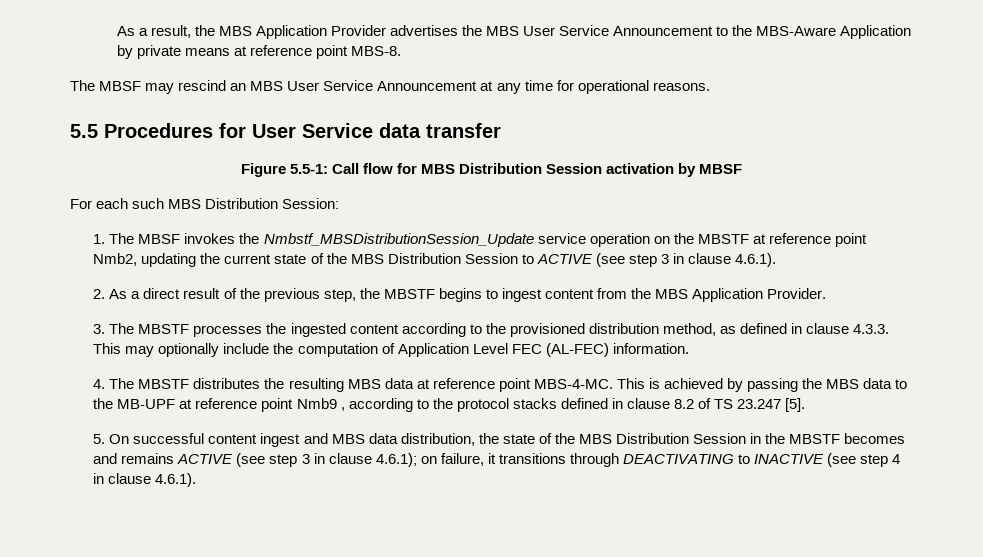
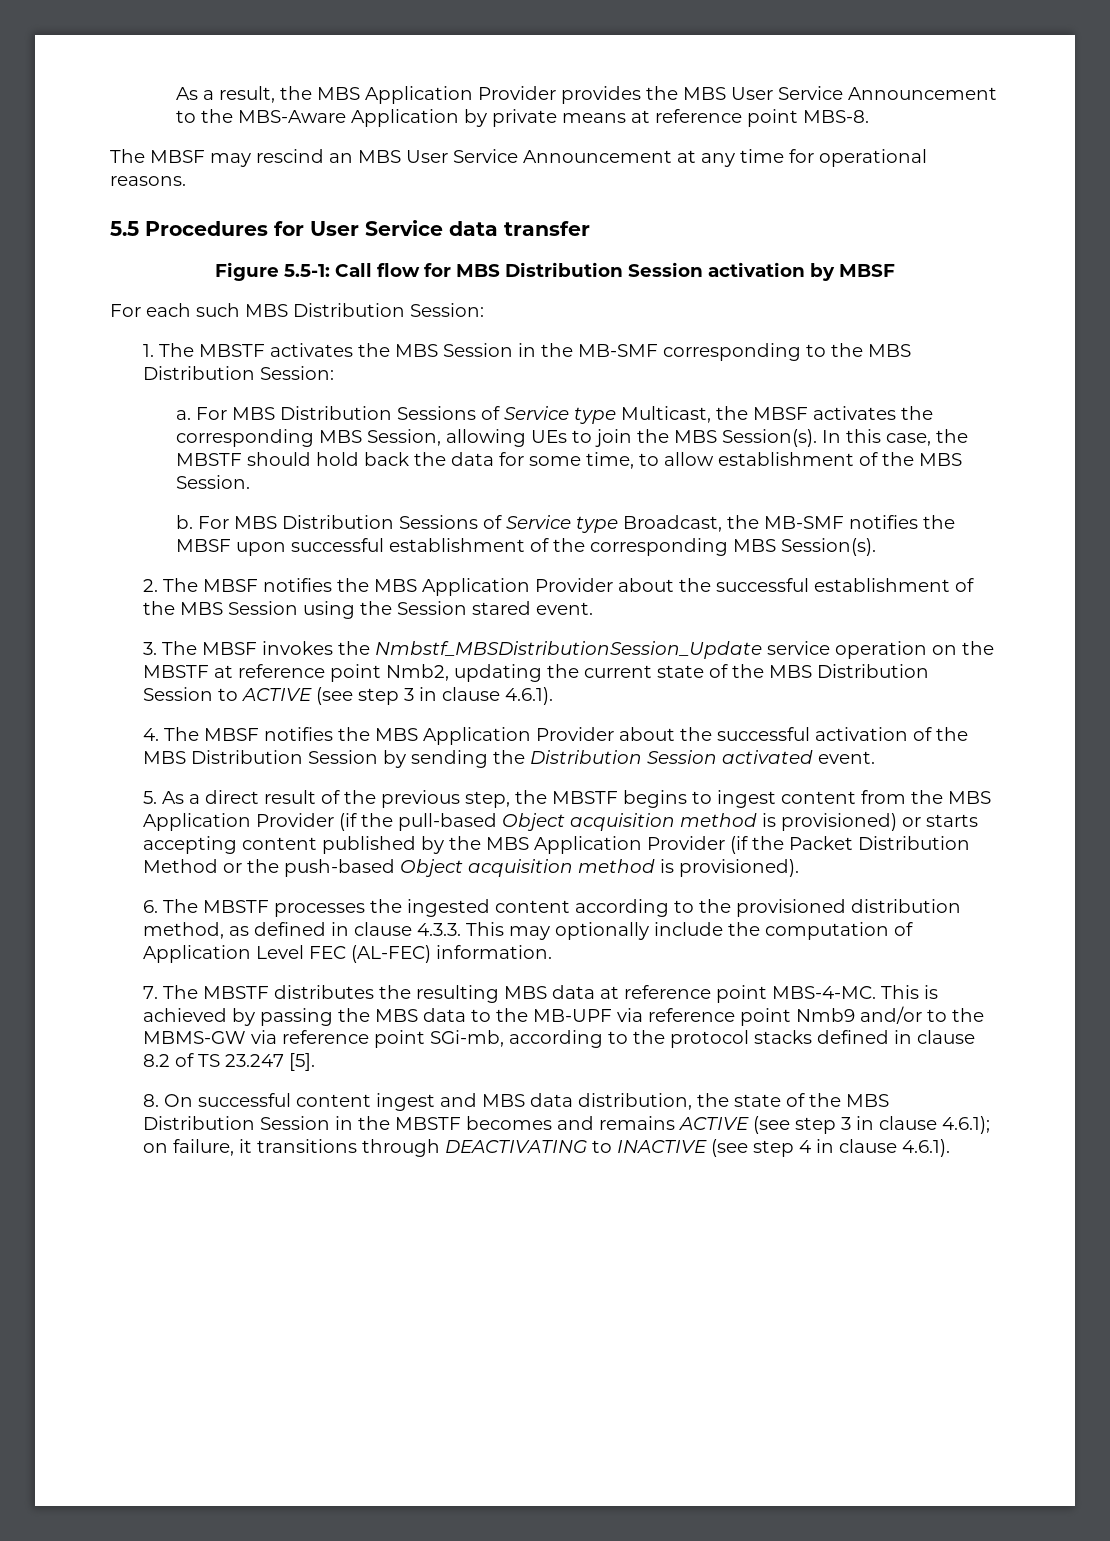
- As a result, the MBS Application Provider advertises the MBS User Service Announcement to the MBS-Aware Application by private means at reference point MBS-8.
+ As a result, the MBS Application Provider provides the MBS User Service Announcement to the MBS-Aware Application by private means at reference point MBS-8.
- 1. The MBSF invokes the Nmbstf_MBSDistributionSession_Update service operation on the MBSTF at reference point Nmb2, updating the current state of the MBS Distribution Session to ACTIVE (see step 3 in clause 4.6.1).
+ 1. The MBSTF activates the MBS Session in the MB-SMF corresponding to the MBS Distribution Session:
+ a. For MBS Distribution Sessions of Service type Multicast, the MBSF activates the corresponding MBS Session, allowing UEs to join the MBS Session(s). In this case, the MBSTF should hold back the data for some time, to allow establishment of the MBS Session.
+ b. For MBS Distribution Sessions of Service type Broadcast, the MB-SMF notifies the MBSF upon successful establishment of the corresponding MBS Session(s).
+ 2. The MBSF notifies the MBS Application Provider about the successful establishment of the MBS Session using the Session stared event.
+ 3. The MBSF invokes the Nmbstf_MBSDistributionSession_Update service operation on the MBSTF at reference point Nmb2, updating the current state of the MBS Distribution Session to ACTIVE (see step 3 in clause 4.6.1).
- 2. As a direct result of the previous step, the MBSTF begins to ingest content from the MBS Application Provider.
- 3. The MBSTF processes the ingested content according to the provisioned distribution method, as defined in clause 4.3.3. This may optionally include the computation of Application Level FEC (AL-FEC) information.
+ 4. The MBSF notifies the MBS Application Provider about the successful activation of the MBS Distribution Session by sending the Distribution Session activated event.
+ 5. As a direct result of the previous step, the MBSTF begins to ingest content from the MBS Application Provider (if the pull-based Object acquisition method is provisioned) or starts accepting content published by the MBS Application Provider (if the Packet Distribution Method or the push-based Object acquisition method is provisioned).
+ 6. The MBSTF processes the ingested content according to the provisioned distribution method, as defined in clause 4.3.3. This may optionally include the computation of Application Level FEC (AL-FEC) information.
- 4. The MBSTF distributes the resulting MBS data at reference point MBS-4-MC.
+ 7. The MBSTF distributes the resulting MBS data at reference point MBS-4-MC.
- This is achieved by passing the MBS data to the MB-UPF at reference point Nmb9 , according to the protocol stacks defined in clause 8.2 of TS 23.247 [5].
+ This is achieved by passing the MBS data to the MB-UPF via reference point Nmb9 and/or to the MBMS-GW via reference point SGi-mb, according to the protocol stacks defined in clause 8.2 of TS 23.247 [5].
- 5. On successful content ingest and MBS data distribution, the state of the MBS Distribution Session in the MBSTF becomes and remains ACTIVE (see step 3 in clause 4.6.1); on failure, it transitions through DEACTIVATING to INACTIVE (see step 4 in clause 4.6.1).
+ 8. On successful content ingest and MBS data distribution, the state of the MBS Distribution Session in the MBSTF becomes and remains ACTIVE (see step 3 in clause 4.6.1); on failure, it transitions through DEACTIVATING to INACTIVE (see step 4 in clause 4.6.1).

